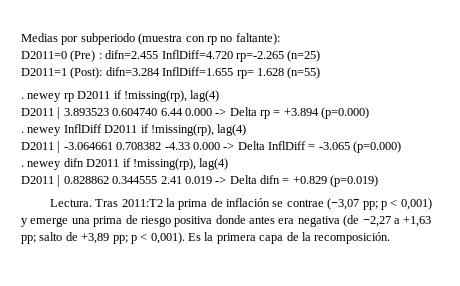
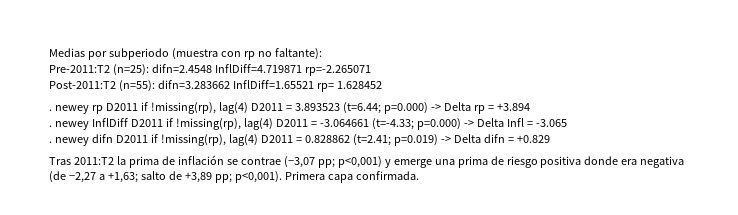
- D2011=0 (Pre) : difn=2.455 InflDiff=4.720 rp=-2.265 (n=25)
- D2011=1 (Post): difn=3.284 InflDiff=1.655 rp= 1.628 (n=55)
+ Pre-2011:T2 (n=25): difn=2.4548 InflDiff=4.719871 rp=-2.265071
+ Post-2011:T2 (n=55): difn=3.283662 InflDiff=1.65521 rp= 1.628452
- . newey rp D2011 if !missing(rp), lag(4)
- D2011 | 3.893523 0.604740 6.44 0.000 -> Delta rp = +3.894 (p=0.000)
+ . newey rp D2011 if !missing(rp), lag(4) D2011 = 3.893523 (t=6.44; p=0.000) -> Delta rp = +3.894
- . newey InflDiff D2011 if !missing(rp), lag(4)
- D2011 | -3.064661 0.708382 -4.33 0.000 -> Delta InflDiff = -3.065 (p=0.000)
+ . newey InflDiff D2011 if !missing(rp), lag(4) D2011 = -3.064661 (t=-4.33; p=0.000) -> Delta Infl = -3.065
- . newey difn D2011 if !missing(rp), lag(4)
- D2011 | 0.828862 0.344555 2.41 0.019 -> Delta difn = +0.829 (p=0.019)
- Lectura. Tras 2011:T2 la prima de inflación se contrae (−3,07 pp; p < 0,001) y emerge una prima de riesgo positiva donde antes era negativa (de −2,27 a +1,63 pp; salto de +3,89 pp; p < 0,001). Es la primera capa de la recomposición.
+ . newey difn D2011 if !missing(rp), lag(4) D2011 = 0.828862 (t=2.41; p=0.019) -> Delta difn = +0.829
+ Tras 2011:T2 la prima de inflación se contrae (−3,07 pp; p<0,001) y emerge una prima de riesgo positiva donde era negativa (de −2,27 a +1,63; salto de +3,89 pp; p<0,001). Primera capa confirmada.

